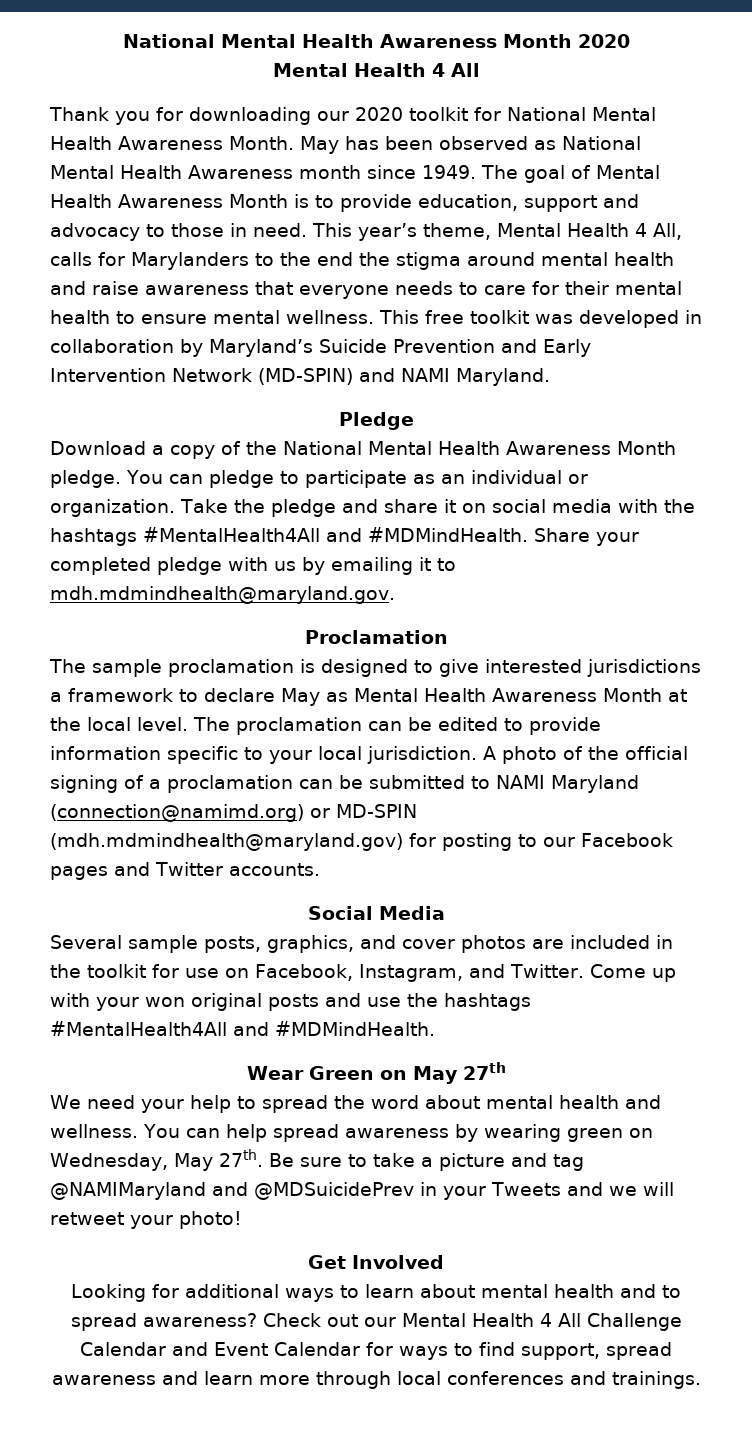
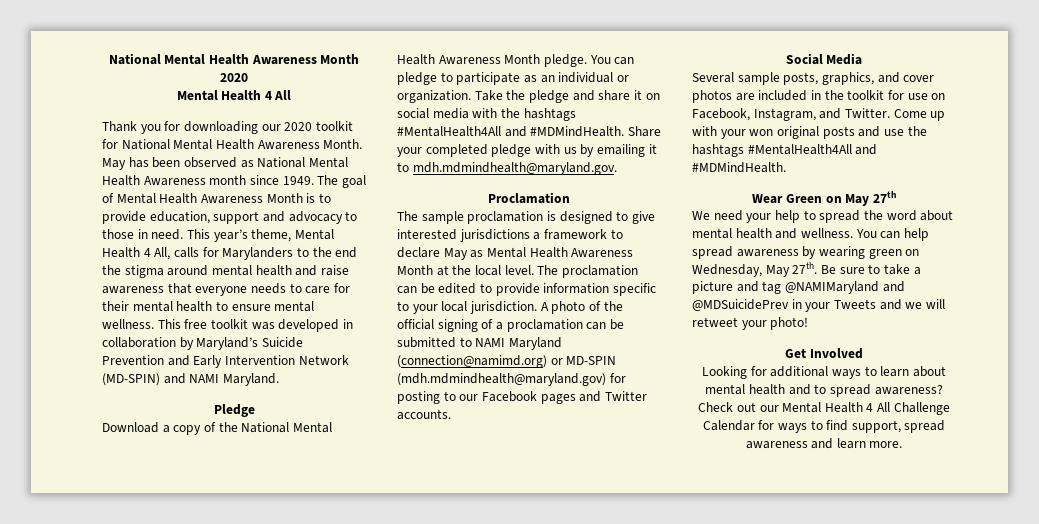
- Check out our Mental Health 4 All Challenge Calendar and Event Calendar for ways to find support, spread awareness and learn more through local conferences and trainings.
+ Check out our Mental Health 4 All Challenge Calendar for ways to find support, spread awareness and learn more.

